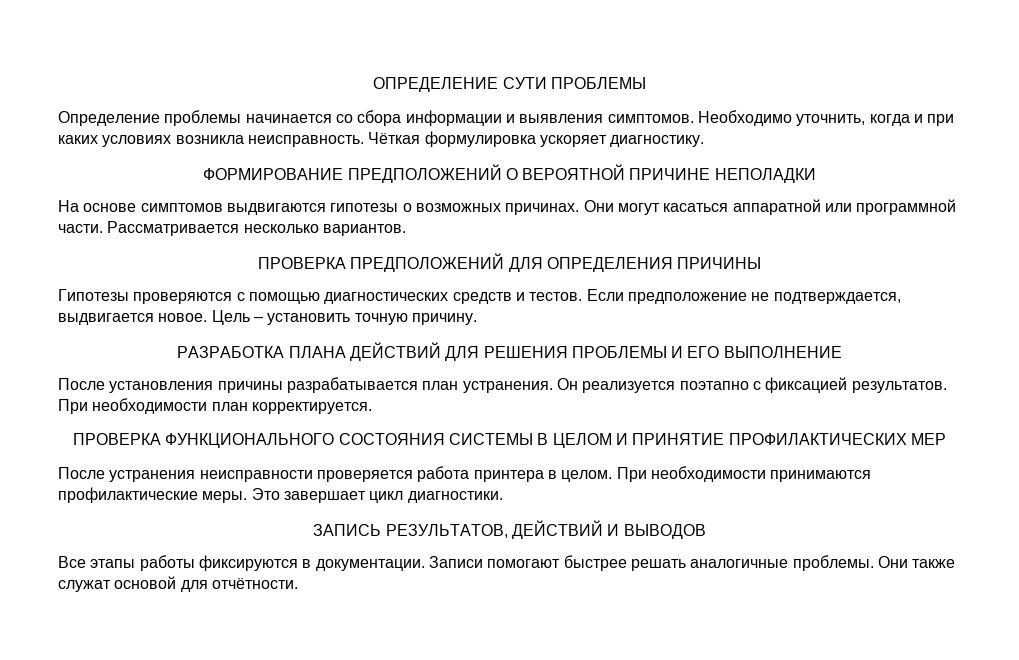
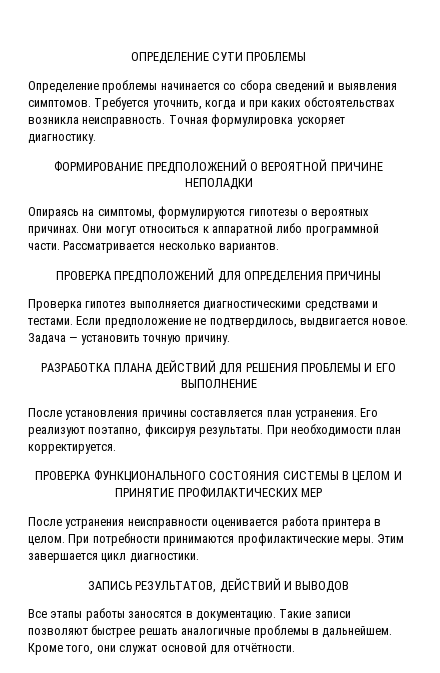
- Определение проблемы начинается со сбора информации и выявления симптомов.
+ Определение проблемы начинается со сбора сведений и выявления симптомов.
- Необходимо уточнить, когда и при каких условиях возникла неисправность.
+ Требуется уточнить, когда и при каких обстоятельствах возникла неисправность.
- Чёткая формулировка ускоряет диагностику.
+ Точная формулировка ускоряет диагностику.
- На основе симптомов выдвигаются гипотезы о возможных причинах.
+ Опираясь на симптомы, формулируются гипотезы о вероятных причинах.
- Они могут касаться аппаратной или программной части.
+ Они могут относиться к аппаратной либо программной части.
- Гипотезы проверяются с помощью диагностических средств и тестов.
+ Проверка гипотез выполняется диагностическими средствами и тестами.
- Если предположение не подтверждается, выдвигается новое.
+ Если предположение не подтвердилось, выдвигается новое.
- Цель – установить точную причину.
+ Задача — установить точную причину.
- После установления причины разрабатывается план устранения.
+ После установления причины составляется план устранения.
- Он реализуется поэтапно с фиксацией результатов.
+ Его реализуют поэтапно, фиксируя результаты.
- После устранения неисправности проверяется работа принтера в целом.
+ После устранения неисправности оценивается работа принтера в целом.
- При необходимости принимаются профилактические меры.
+ При потребности принимаются профилактические меры.
- Это завершает цикл диагностики.
+ Этим завершается цикл диагностики.
- Все этапы работы фиксируются в документации. Записи помогают быстрее решать аналогичные проблемы. Они также служат основой для отчётности.
+ Все этапы работы заносятся в документацию. Такие записи позволяют быстрее решать аналогичные проблемы в дальнейшем. Кроме того, они служат основой для отчётности.

